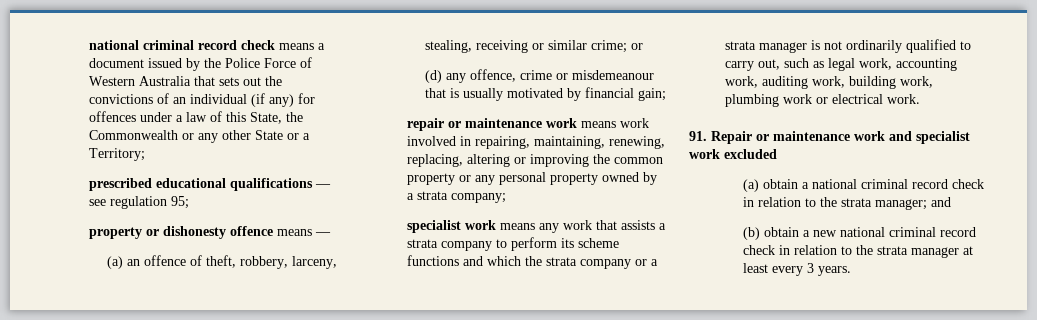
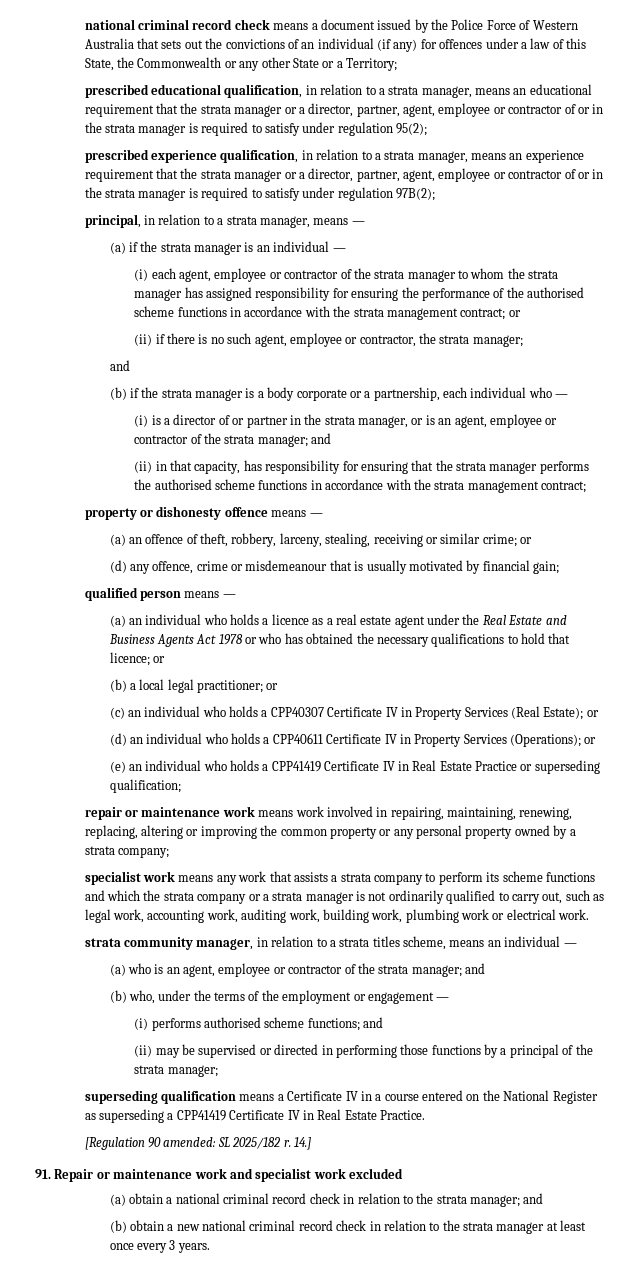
- prescribed educational qualifications — see regulation 95;
+ prescribed educational qualification, in relation to a strata manager, means an educational requirement that the strata manager or a director, partner, agent, employee or contractor of or in the strata manager is required to satisfy under regulation 95(2);
+ prescribed experience qualification, in relation to a strata manager, means an experience requirement that the strata manager or a director, partner, agent, employee or contractor of or in the strata manager is required to satisfy under regulation 97B(2);
+ principal, in relation to a strata manager, means —
+ (a) if the strata manager is an individual —
+ (i) each agent, employee or contractor of the strata manager to whom the strata manager has assigned responsibility for ensuring the performance of the authorised scheme functions in accordance with the strata management contract; or
+ (ii) if there is no such agent, employee or contractor, the strata manager;
+ and
+ (b) if the strata manager is a body corporate or a partnership, each individual who —
+ (i) is a director of or partner in the strata manager, or is an agent, employee or contractor of the strata manager; and
+ (ii) in that capacity, has responsibility for ensuring that the strata manager performs the authorised scheme functions in accordance with the strata management contract;
+ qualified person means —
+ (a) an individual who holds a licence as a real estate agent under the Real Estate and Business Agents Act 1978 or who has obtained the necessary qualifications to hold that licence; or
+ (b) a local legal practitioner; or
+ (c) an individual who holds a CPP40307 Certificate IV in Property Services (Real Estate); or
+ (d) an individual who holds a CPP40611 Certificate IV in Property Services (Operations); or
+ (e) an individual who holds a CPP41419 Certificate IV in Real Estate Practice or superseding qualification;
+ strata community manager, in relation to a strata titles scheme, means an individual —
+ (a) who is an agent, employee or contractor of the strata manager; and
+ (b) who, under the terms of the employment or engagement —
+ (i) performs authorised scheme functions; and
+ (ii) may be supervised or directed in performing those functions by a principal of the strata manager;
+ superseding qualification means a Certificate IV in a course entered on the National Register as superseding a CPP41419 Certificate IV in Real Estate Practice.
+ [Regulation 90 amended: SL 2025/182 r. 14.]
- (b) obtain a new national criminal record check in relation to the strata manager at least every 3 years.
+ (b) obtain a new national criminal record check in relation to the strata manager at least once every 3 years.

